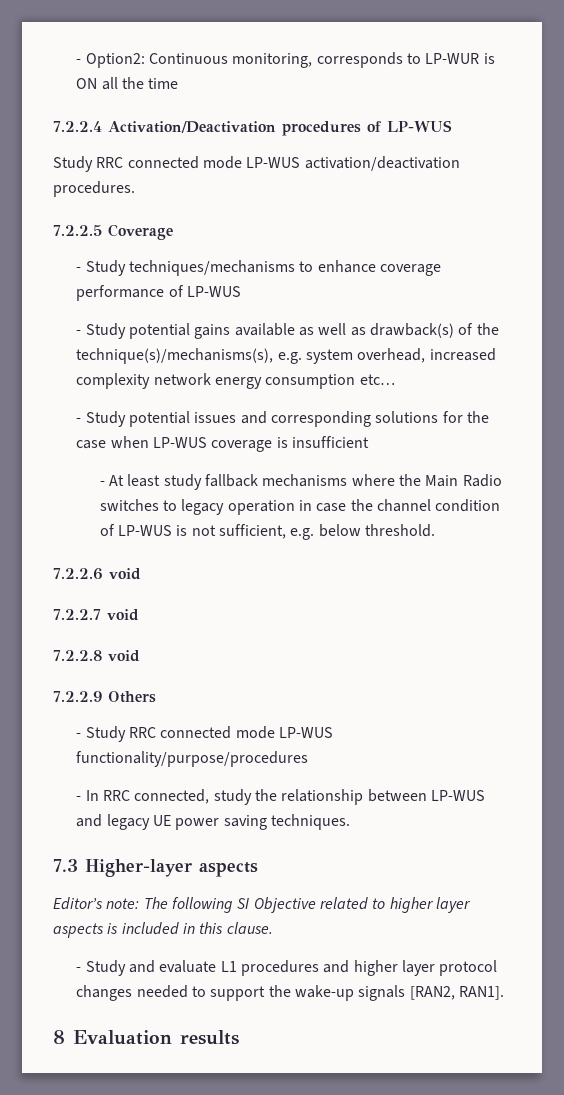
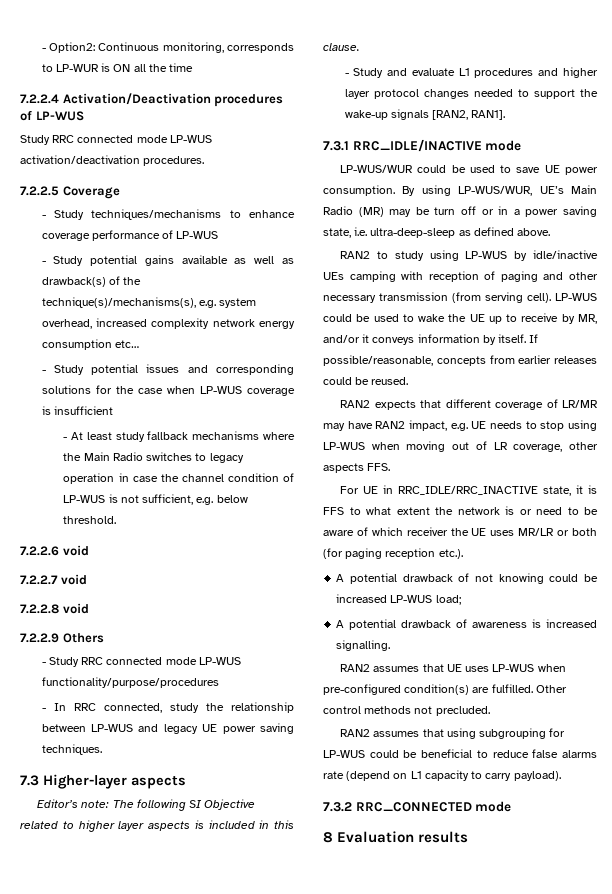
+ 7.3.1 RRC_IDLE/INACTIVE mode
+ LP-WUS/WUR could be used to save UE power consumption. By using LP-WUS/WUR, UE’s Main Radio (MR) may be turn off or in a power saving state, i.e. ultra-deep-sleep as defined above.
+ RAN2 to study using LP-WUS by idle/inactive UEs camping with reception of paging and other necessary transmission (from serving cell). LP-WUS could be used to wake the UE up to receive by MR, and/or it conveys information by itself. If possible/reasonable, concepts from earlier releases could be reused.
+ RAN2 expects that different coverage of LR/MR may have RAN2 impact, e.g. UE needs to stop using LP-WUS when moving out of LR coverage, other aspects FFS.
+ For UE in RRC_IDLE/RRC_INACTIVE state, it is FFS to what extent the network is or need to be aware of which receiver the UE uses MR/LR or both (for paging reception etc.).
+ A potential drawback of not knowing could be increased LP-WUS load;
+ A potential drawback of awareness is increased signalling.
+ RAN2 assumes that UE uses LP-WUS when pre-configured condition(s) are fulfilled. Other control methods not precluded.
+ RAN2 assumes that using subgrouping for LP-WUS could be beneficial to reduce false alarms rate (depend on L1 capacity to carry payload).
+ 7.3.2 RRC_CONNECTED mode

